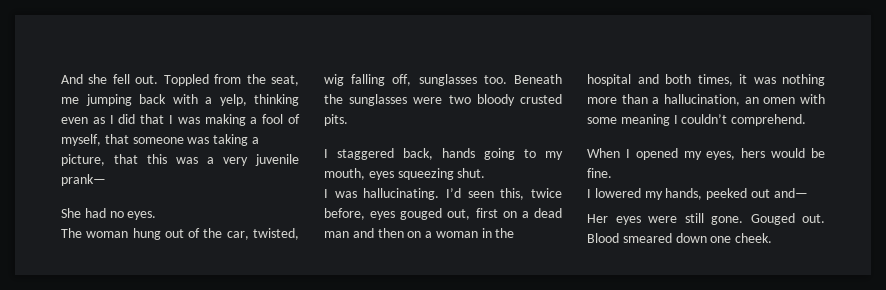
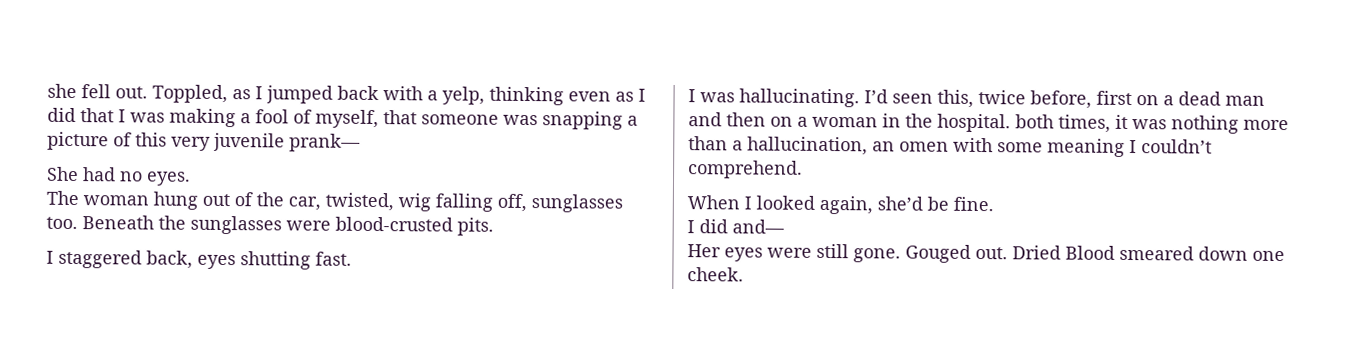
- And she fell out.
+ she fell out.
- Toppled from the seat, me jumping back with a yelp, thinking even as I did that I was making a fool of myself, that someone was taking a picture, that this was a very juvenile prank—
+ Toppled, as I jumped back with a yelp, thinking even as I did that I was making a fool of myself, that someone was snapping a picture of this very juvenile prank—
- Beneath the sunglasses were two bloody crusted pits.
+ Beneath the sunglasses were blood-crusted pits.
- I staggered back, hands going to my mouth, eyes squeezing shut.
+ I staggered back, eyes shutting fast.
- I’d seen this, twice before, eyes gouged out, first on a dead man and then on a woman in the hospital and both times, it was nothing more than a hallucination, an omen with some meaning I couldn’t comprehend.
+ I’d seen this, twice before, first on a dead man and then on a woman in the hospital. both times, it was nothing more than a hallucination, an omen with some meaning I couldn’t comprehend.
- When I opened my eyes, hers would be fine.
- I lowered my hands, peeked out and—
+ When I looked again, she’d be fine.
+ I did and—
- Blood smeared down one cheek.
+ Dried Blood smeared down one cheek.

